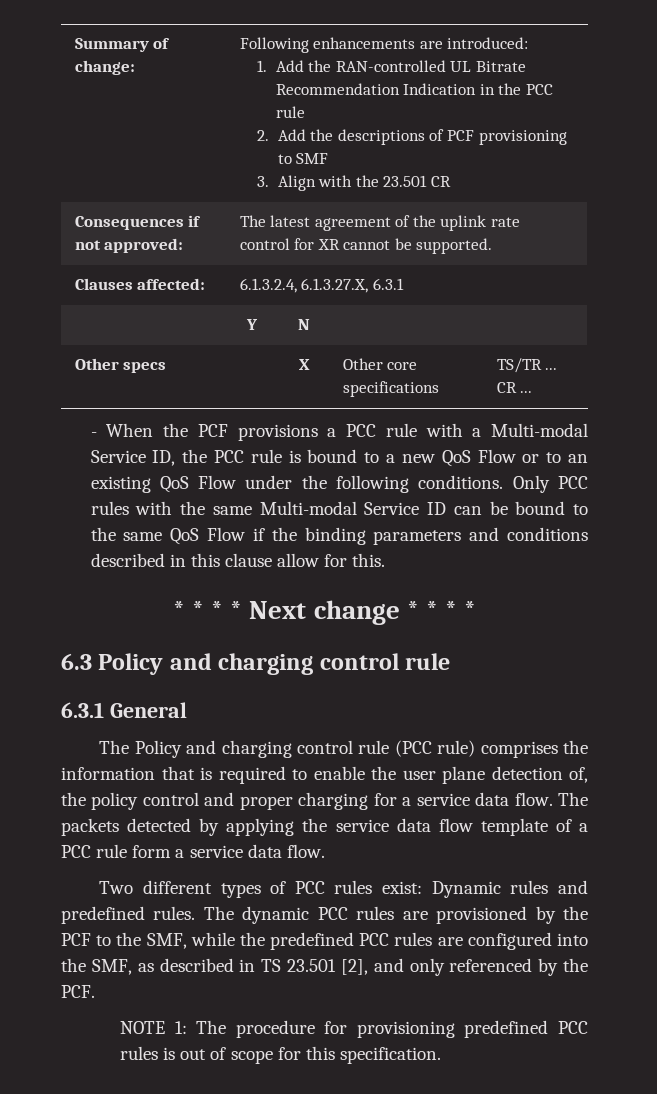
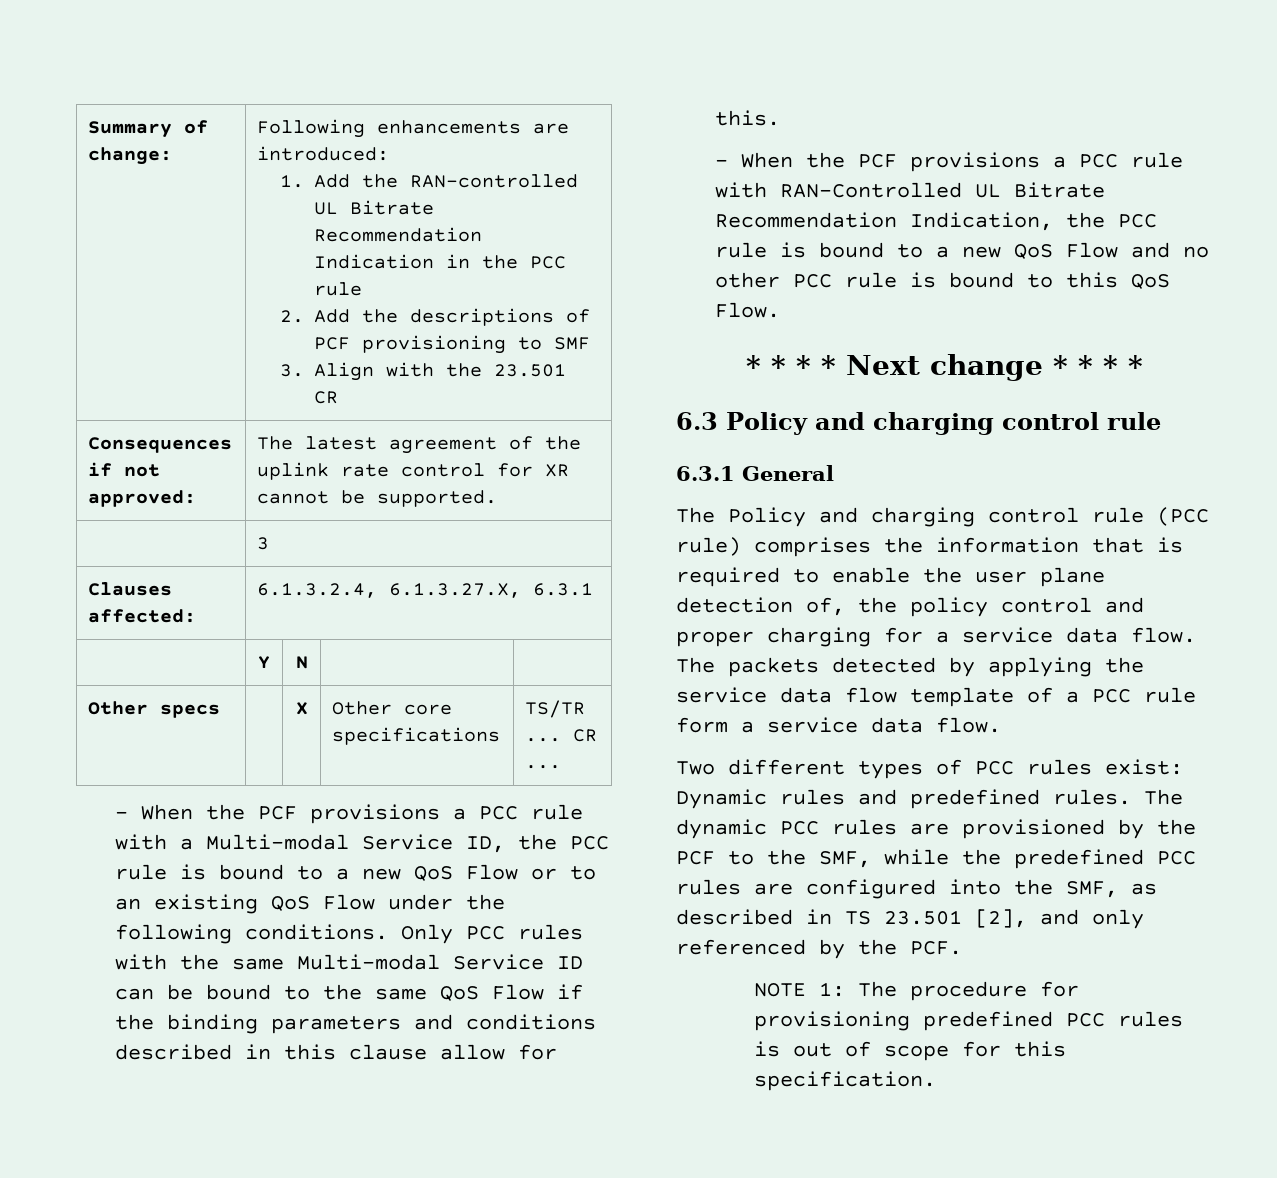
+ | 3
+ - When the PCF provisions a PCC rule with RAN-Controlled UL Bitrate Recommendation Indication, the PCC rule is bound to a new QoS Flow and no other PCC rule is bound to this QoS Flow.

